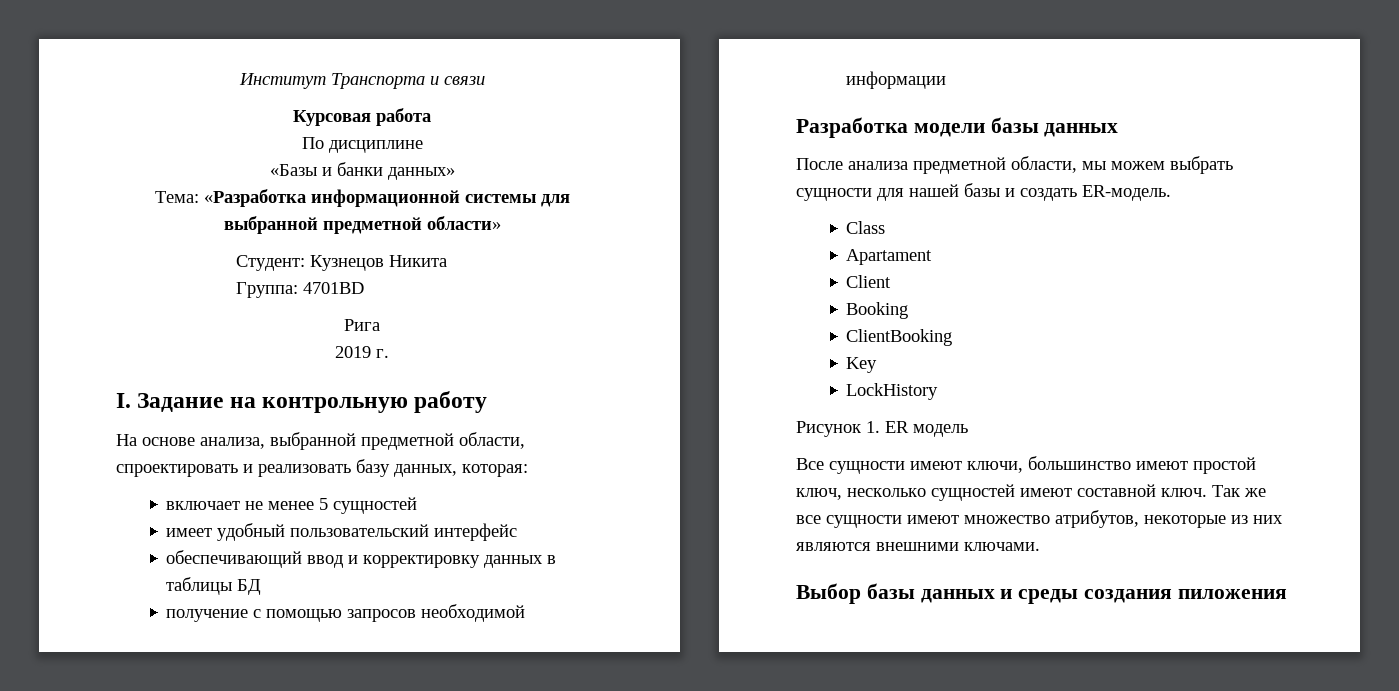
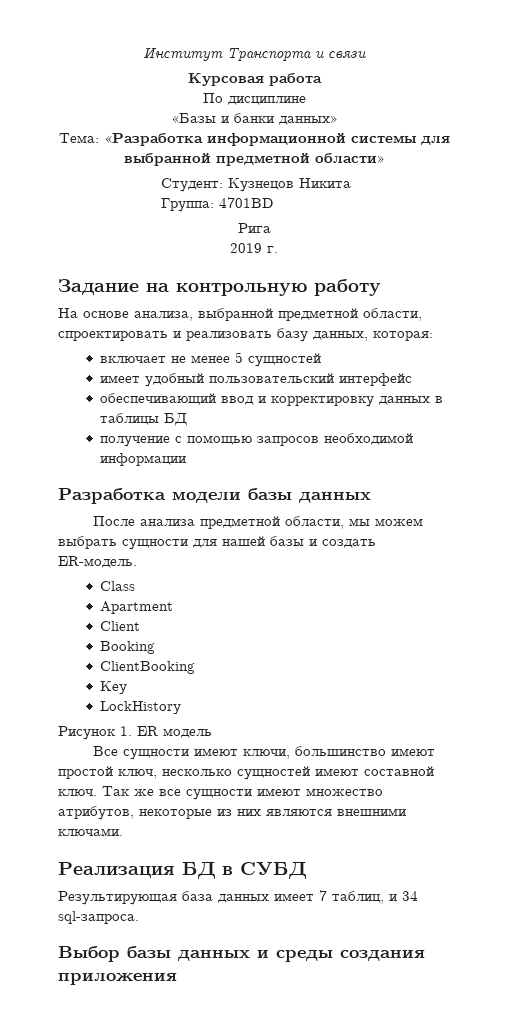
- I. Задание на контрольную работу
+ Задание на контрольную работу
- Apartament
+ Apartment
+ Реализация БД в СУБД
+ Результирующая база данных имеет 7 таблиц, и 34 sql-запроса.
- Выбор базы данных и среды создания пиложения
+ Выбор базы данных и среды создания приложения

